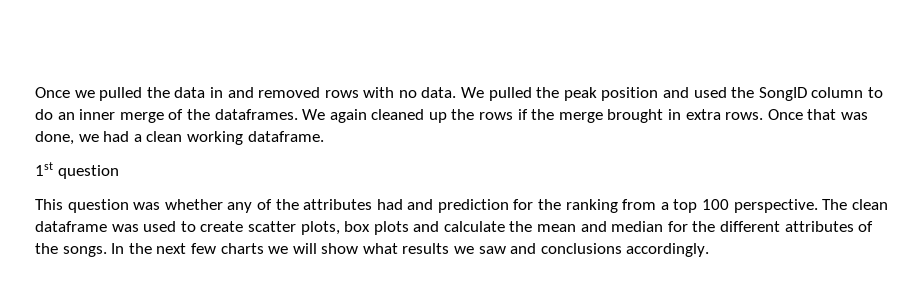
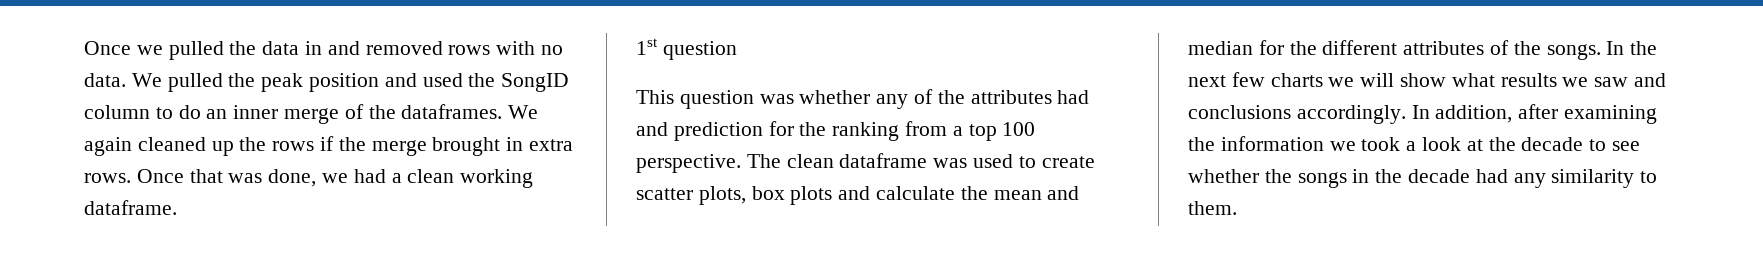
+ In addition, after examining the information we took a look at the decade to see whether the songs in the decade had any similarity to them.

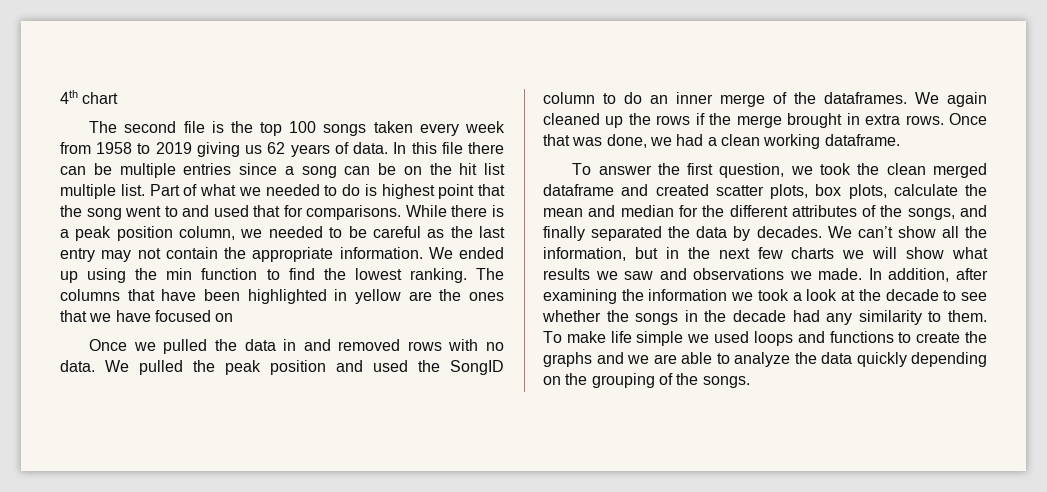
+ 4th chart
+ The second file is the top 100 songs taken every week from 1958 to 2019 giving us 62 years of data. In this file there can be multiple entries since a song can be on the hit list multiple list. Part of what we needed to do is highest point that the song went to and used that for comparisons. While there is a peak position column, we needed to be careful as the last entry may not contain the appropriate information. We ended up using the min function to find the lowest ranking. The columns that have been highlighted in yellow are the ones that we have focused on
- 1st question
- This question was whether any of the attributes had and prediction for the ranking from a top 100 perspective. The clean dataframe was used to create scatter plots, box plots and calculate the mean and median for the different attributes of the songs. In the next few charts we will show what results we saw and conclusions accordingly.
+ To answer the first question, we took the clean merged dataframe and created scatter plots, box plots, calculate the mean and median for the different attributes of the songs, and finally separated the data by decades. We can’t show all the information, but in the next few charts we will show what results we saw and observations we made.
+ To make life simple we used loops and functions to create the graphs and we are able to analyze the data quickly depending on the grouping of the songs.

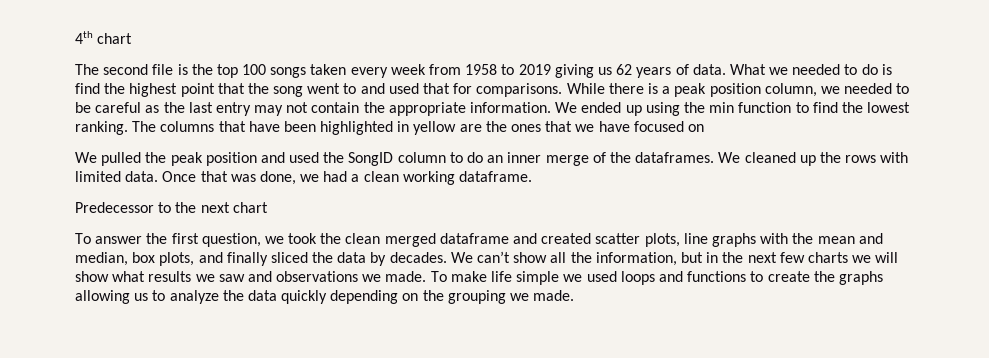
- In this file there can be multiple entries since a song can be on the hit list multiple list. Part of what we needed to do is highest point that the song went to and used that for comparisons.
+ What we needed to do is find the highest point that the song went to and used that for comparisons.
- Once we pulled the data in and removed rows with no data.
- We again cleaned up the rows if the merge brought in extra rows.
+ We cleaned up the rows with limited data.
+ Predecessor to the next chart
- To answer the first question, we took the clean merged dataframe and created scatter plots, box plots, calculate the mean and median for the different attributes of the songs, and finally separated the data by decades.
+ To answer the first question, we took the clean merged dataframe and created scatter plots, line graphs with the mean and median, box plots, and finally sliced the data by decades.
- In addition, after examining the information we took a look at the decade to see whether the songs in the decade had any similarity to them.
- To make life simple we used loops and functions to create the graphs and we are able to analyze the data quickly depending on the grouping of the songs.
+ To make life simple we used loops and functions to create the graphs allowing us to analyze the data quickly depending on the grouping we made.

